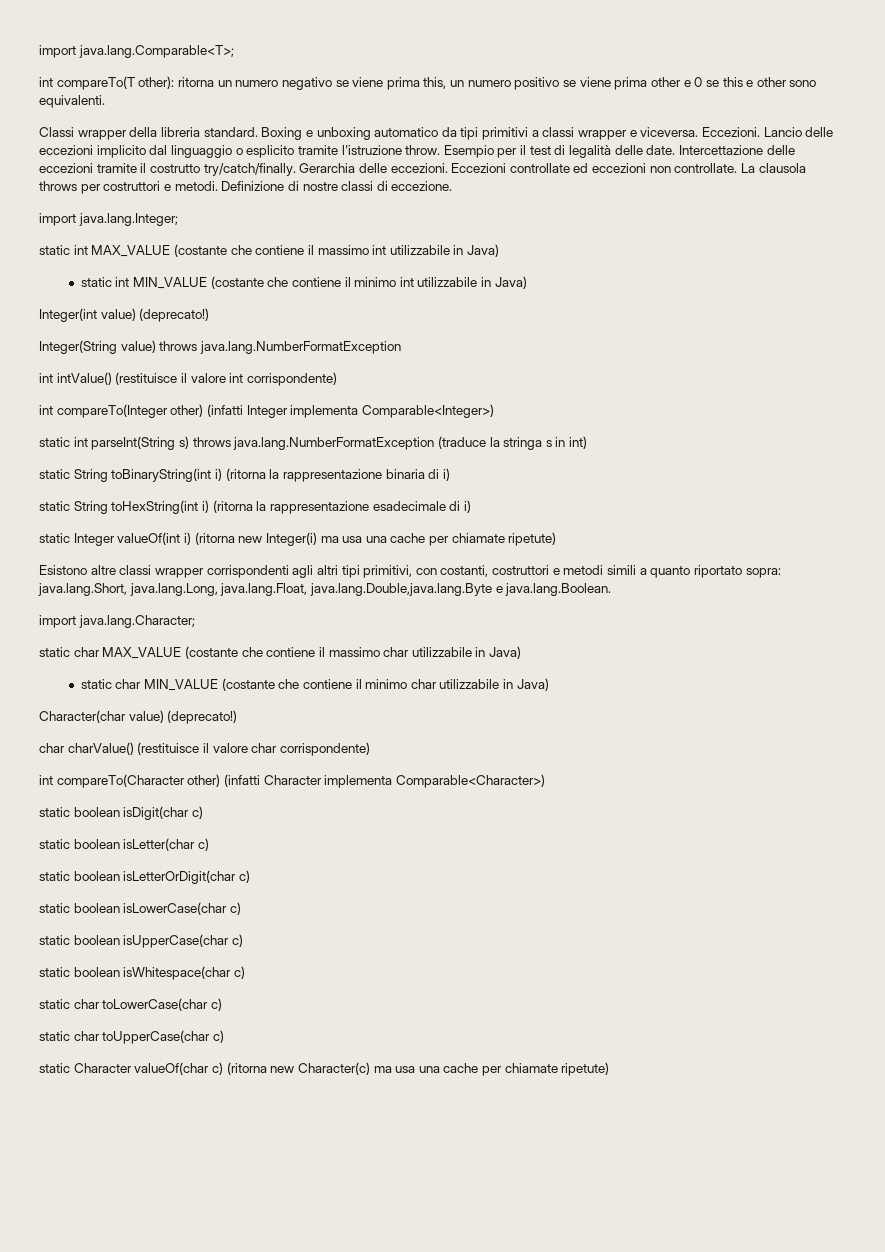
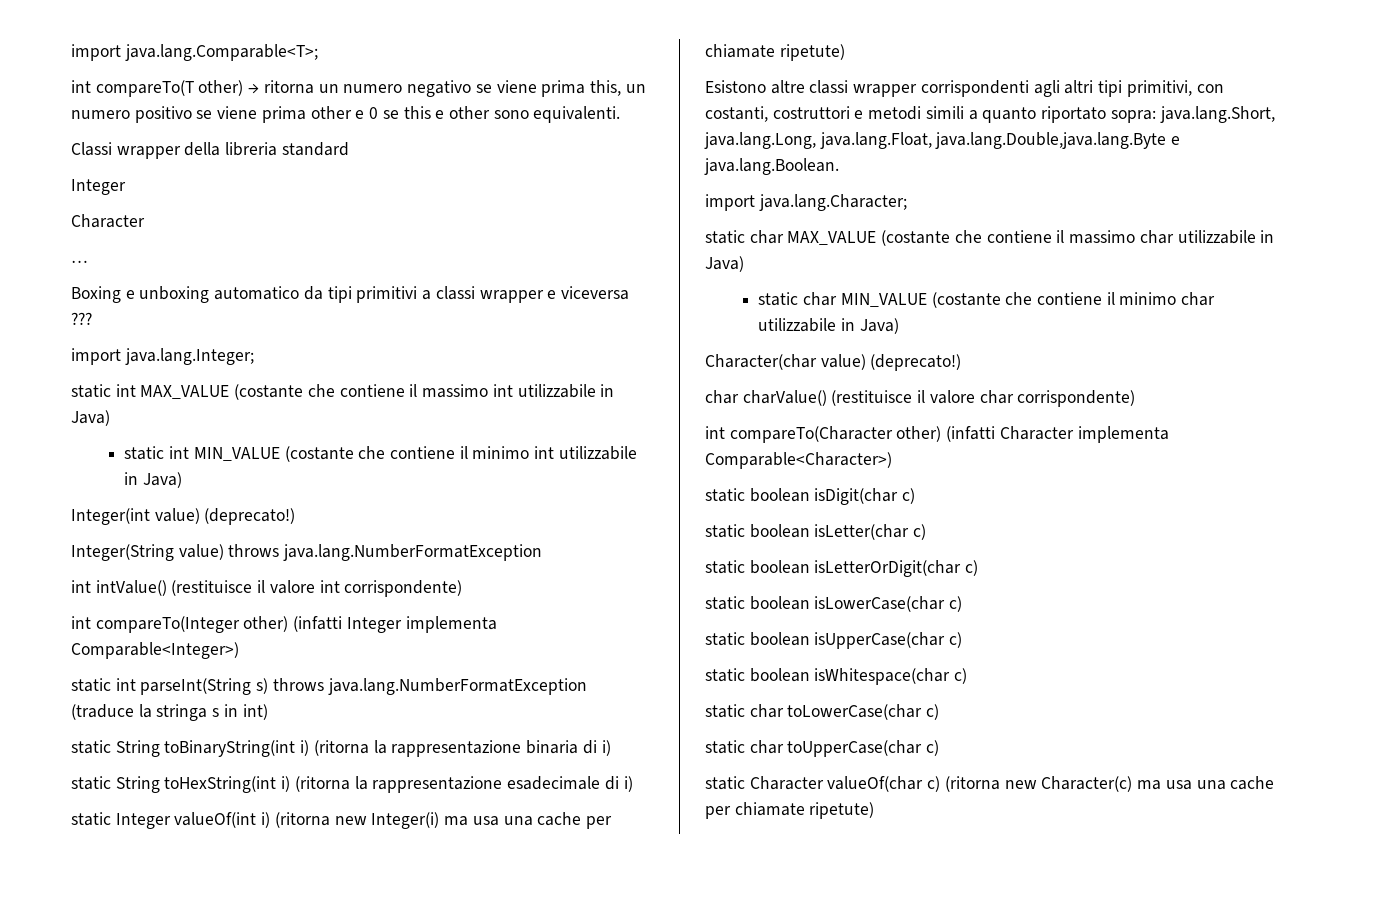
- int compareTo(T other): ritorna un numero negativo se viene prima this, un numero positivo se viene prima other e 0 se this e other sono equivalenti.
+ int compareTo(T other) → ritorna un numero negativo se viene prima this, un numero positivo se viene prima other e 0 se this e other sono equivalenti.
- Classi wrapper della libreria standard. Boxing e unboxing automatico da tipi primitivi a classi wrapper e viceversa. Eccezioni. Lancio delle eccezioni implicito dal linguaggio o esplicito tramite l'istruzione throw. Esempio per il test di legalità delle date. Intercettazione delle eccezioni tramite il costrutto try/catch/finally. Gerarchia delle eccezioni. Eccezioni controllate ed eccezioni non controllate. La clausola throws per costruttori e metodi. Definizione di nostre classi di eccezione.
+ Classi wrapper della libreria standard
+ Integer
+ Character
+ …
+ Boxing e unboxing automatico da tipi primitivi a classi wrapper e viceversa ???

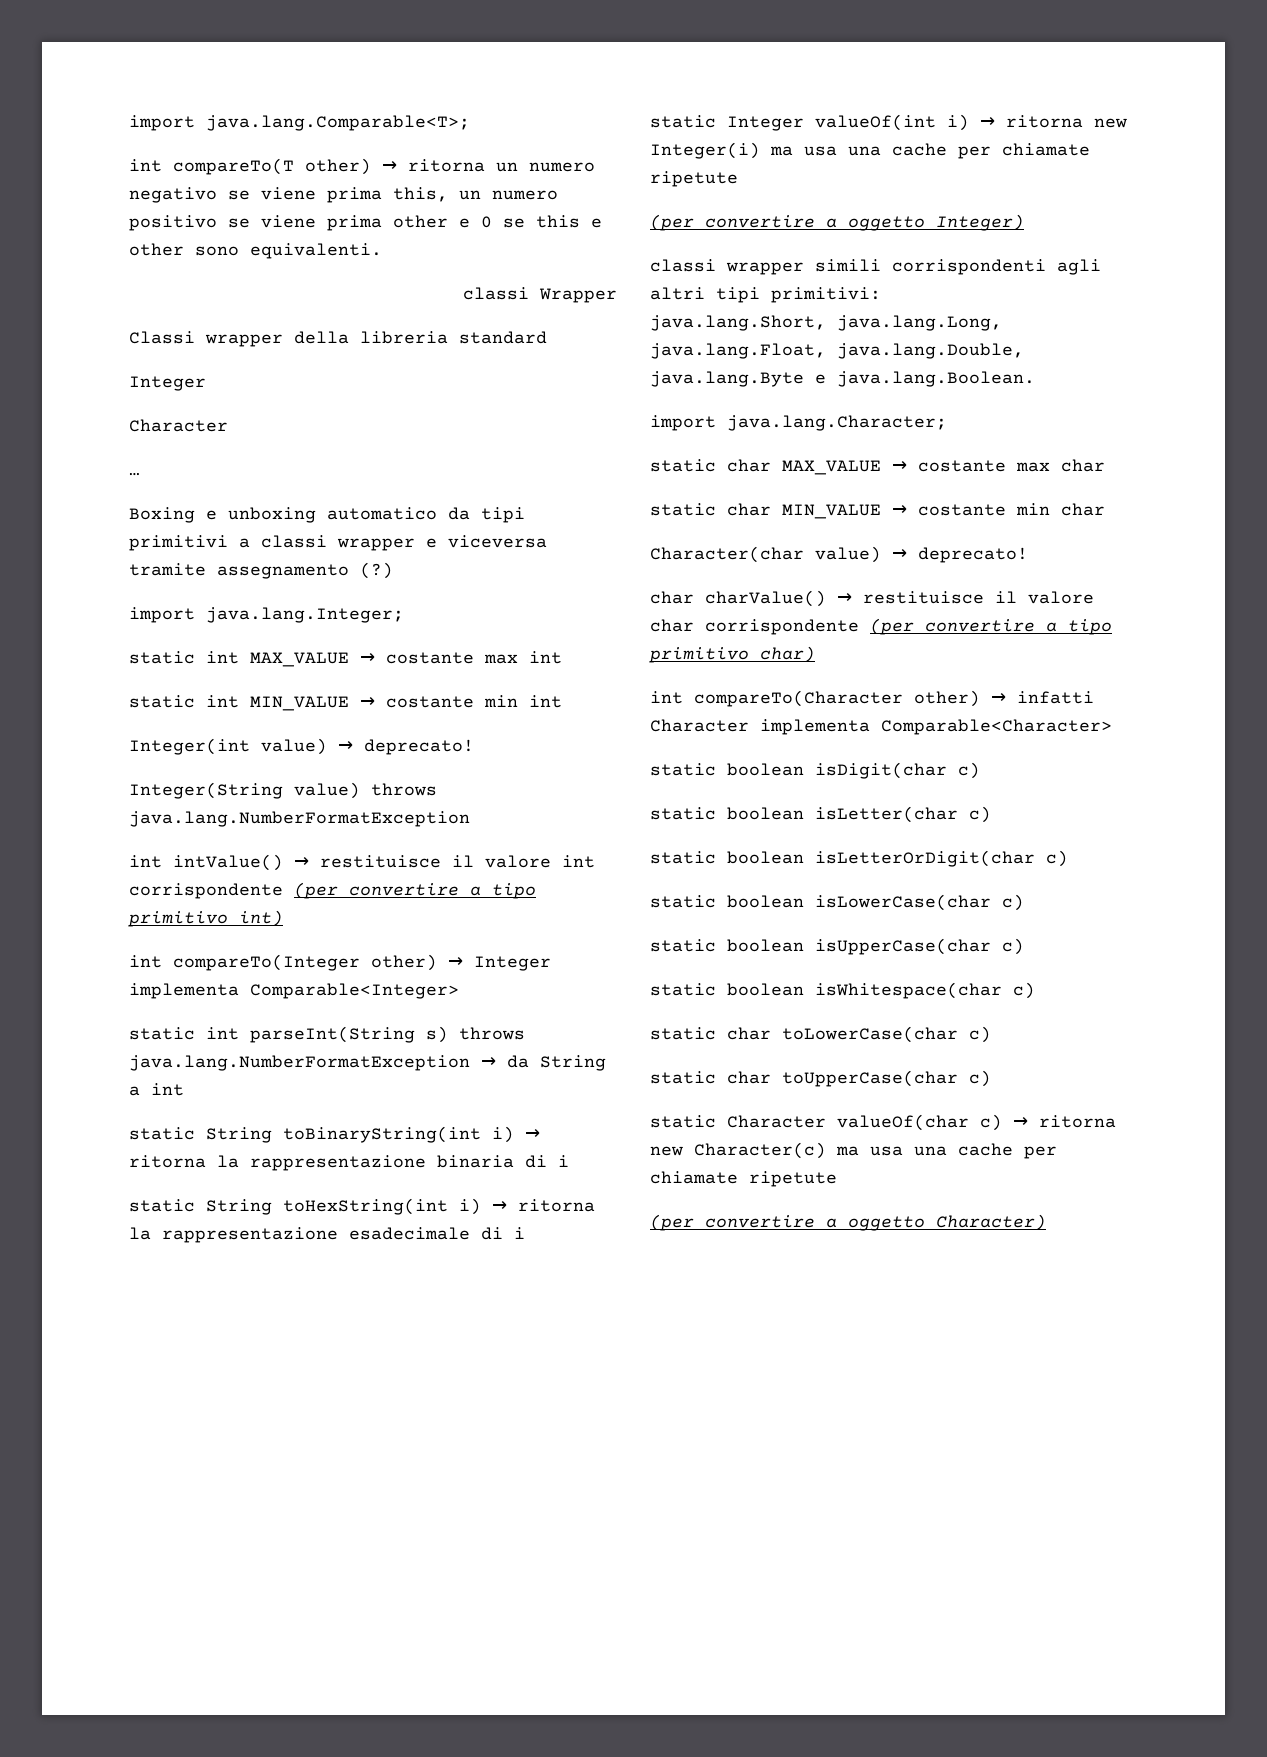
+ classi Wrapper
- Boxing e unboxing automatico da tipi primitivi a classi wrapper e viceversa ???
+ Boxing e unboxing automatico da tipi primitivi a classi wrapper e viceversa tramite assegnamento (?)
- static int MAX_VALUE (costante che contiene il massimo int utilizzabile in Java)
- static int MIN_VALUE (costante che contiene il minimo int utilizzabile in Java)
+ static int MAX_VALUE → costante max int
+ static int MIN_VALUE → costante min int
- Integer(int value) (deprecato!)
+ Integer(int value) → deprecato!
- int intValue() (restituisce il valore int corrispondente)
+ int intValue() → restituisce il valore int corrispondente (per convertire a tipo primitivo int)
- int compareTo(Integer other) (infatti Integer implementa Comparable<Integer>)
+ int compareTo(Integer other) → Integer implementa Comparable<Integer>
- static int parseInt(String s) throws java.lang.NumberFormatException (traduce la stringa s in int)
+ static int parseInt(String s) throws java.lang.NumberFormatException → da String a int
- static String toBinaryString(int i) (ritorna la rappresentazione binaria di i)
+ static String toBinaryString(int i) → ritorna la rappresentazione binaria di i
- static String toHexString(int i) (ritorna la rappresentazione esadecimale di i)
+ static String toHexString(int i) → ritorna la rappresentazione esadecimale di i
- static Integer valueOf(int i) (ritorna new Integer(i) ma usa una cache per chiamate ripetute)
- Esistono altre classi wrapper corrispondenti agli altri tipi primitivi, con costanti, costruttori e metodi simili a quanto riportato sopra: java.lang.Short, java.lang.Long, java.lang.Float, java.lang.Double,java.lang.Byte e java.lang.Boolean.
+ static Integer valueOf(int i) → ritorna new Integer(i) ma usa una cache per chiamate ripetute
+ (per convertire a oggetto Integer)
+ classi wrapper simili corrispondenti agli altri tipi primitivi:
+ java.lang.Short, java.lang.Long, java.lang.Float, java.lang.Double, java.lang.Byte e java.lang.Boolean.
- static char MAX_VALUE (costante che contiene il massimo char utilizzabile in Java)
- static char MIN_VALUE (costante che contiene il minimo char utilizzabile in Java)
+ static char MAX_VALUE → costante max char
+ static char MIN_VALUE → costante min char
- Character(char value) (deprecato!)
+ Character(char value) → deprecato!
- char charValue() (restituisce il valore char corrispondente)
+ char charValue() → restituisce il valore char corrispondente (per convertire a tipo primitivo char)
- int compareTo(Character other) (infatti Character implementa Comparable<Character>)
+ int compareTo(Character other) → infatti Character implementa Comparable<Character>
- static Character valueOf(char c) (ritorna new Character(c) ma usa una cache per chiamate ripetute)
+ static Character valueOf(char c) → ritorna new Character(c) ma usa una cache per chiamate ripetute
+ (per convertire a oggetto Character)

